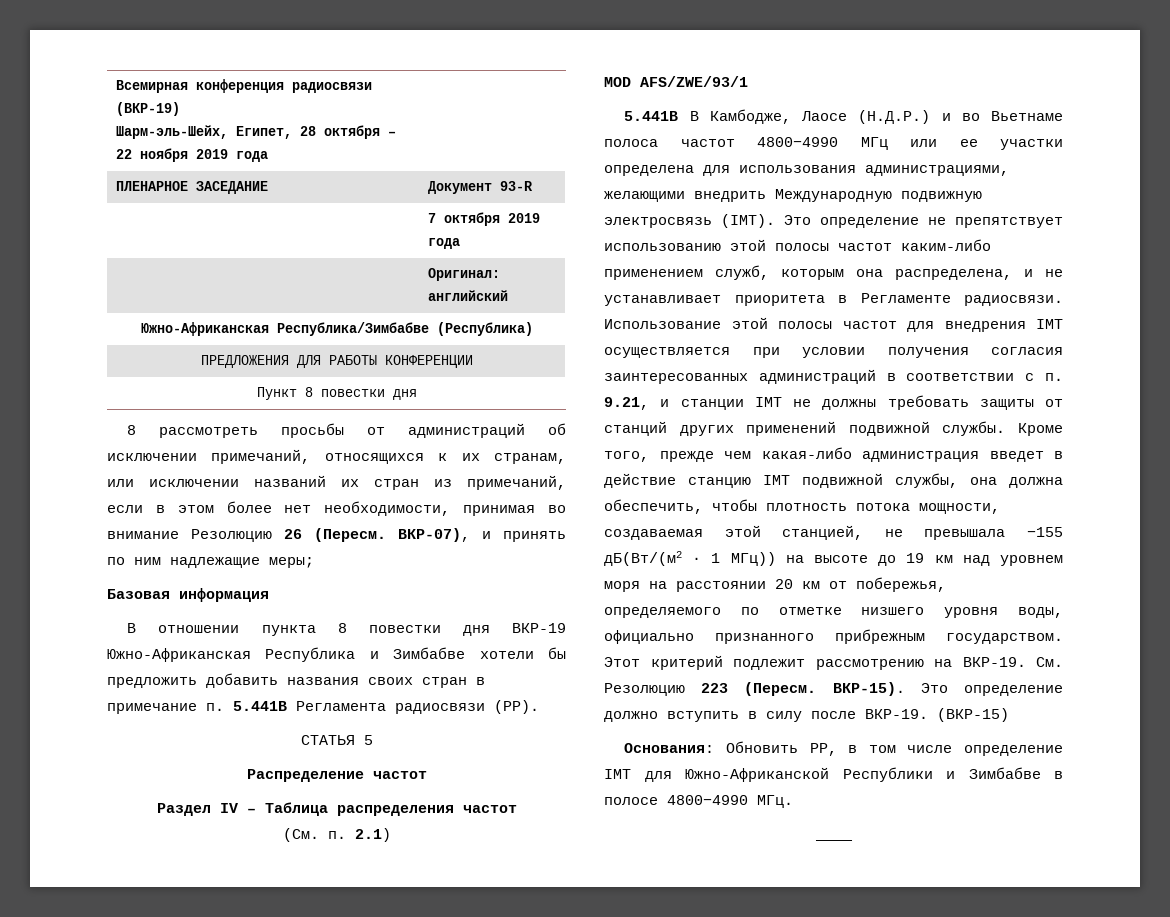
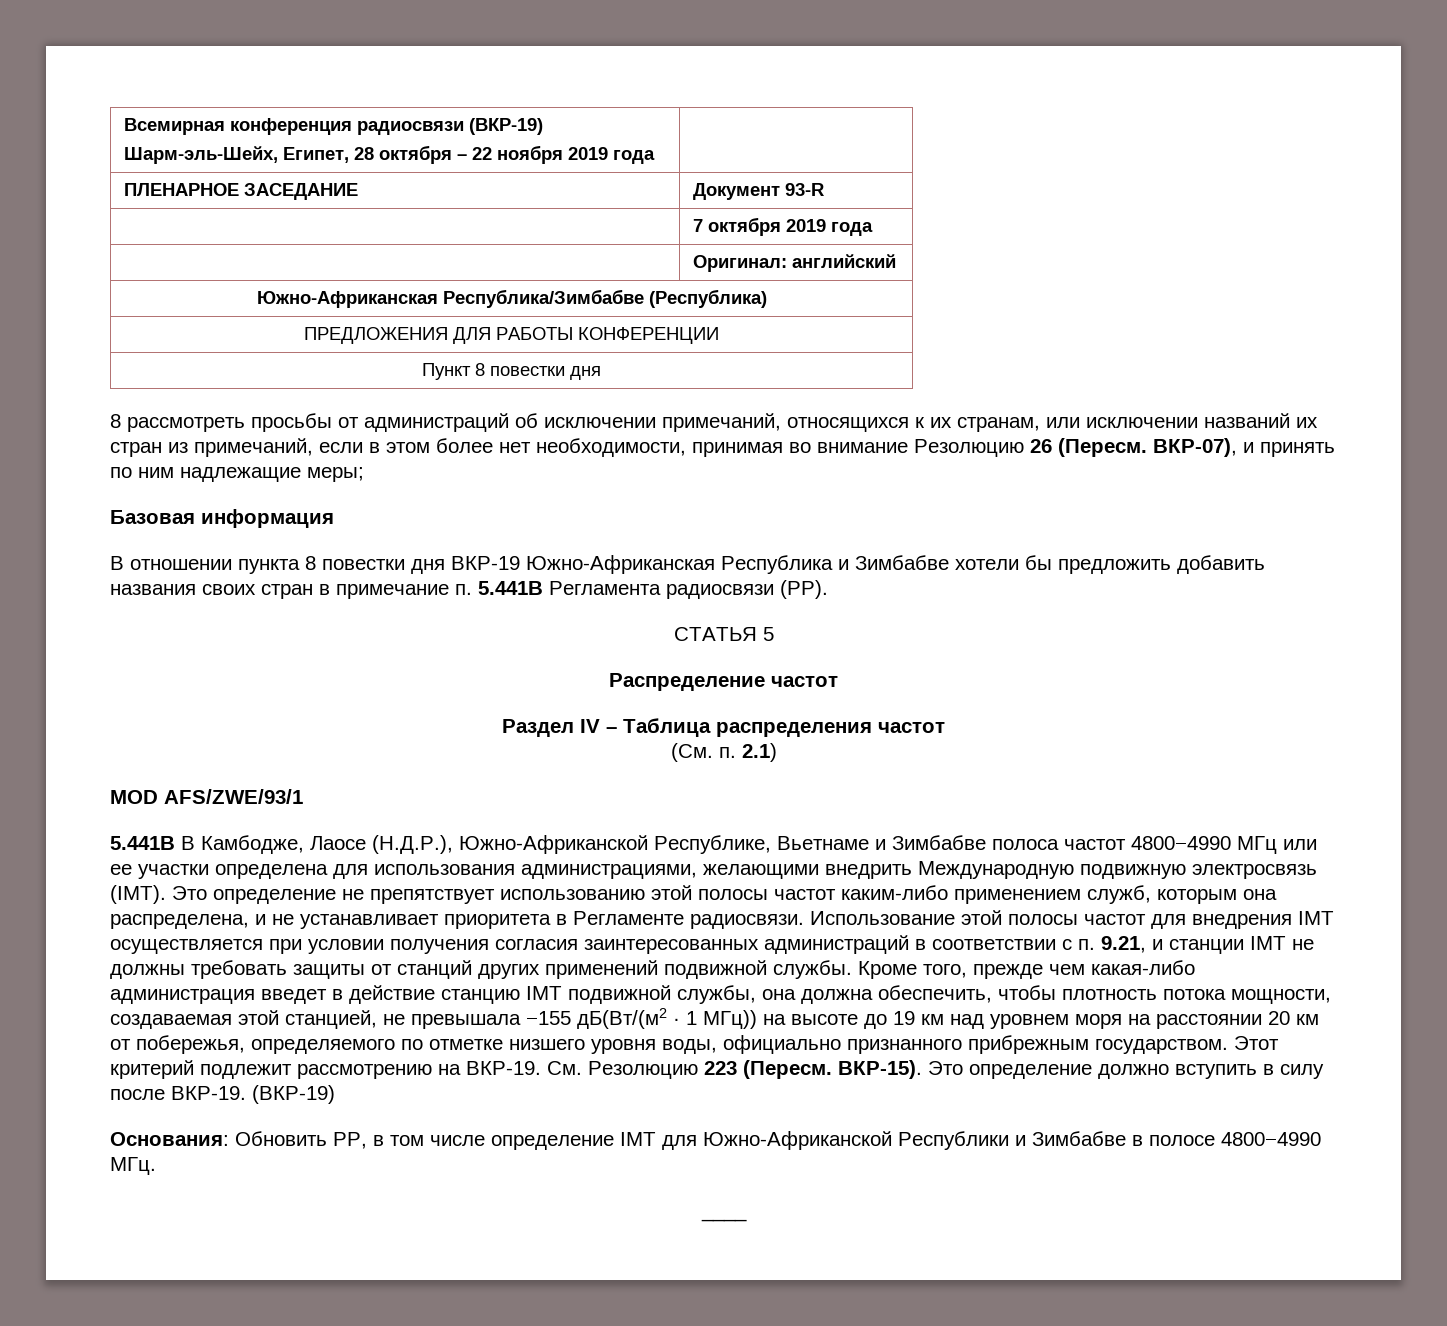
- 5.441В В Камбодже, Лаосе (Н.Д.Р.) и во Вьетнаме полоса частот 4800−4990 МГц или ее участки определена для использования администрациями, желающими внедрить Международную подвижную электросвязь (IMT).
+ 5.441В В Камбодже, Лаосе (Н.Д.Р.), Южно-Африканской Республике, Вьетнаме и Зимбабве полоса частот 4800−4990 МГц или ее участки определена для использования администрациями, желающими внедрить Международную подвижную электросвязь (IMT).
- Это определение должно вступить в силу после ВКР-19. (ВКР-15)
+ Это определение должно вступить в силу после ВКР-19. (ВКР-19)

